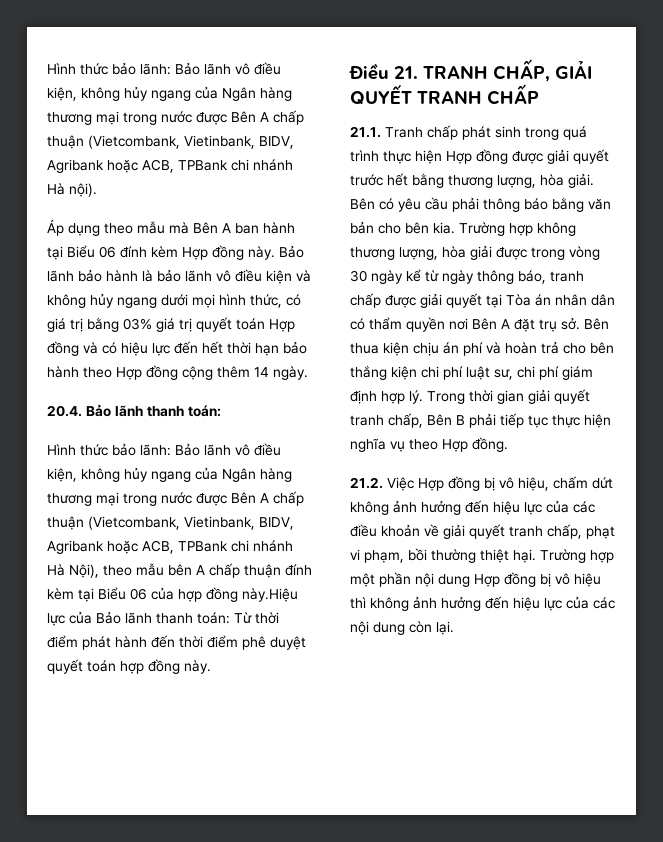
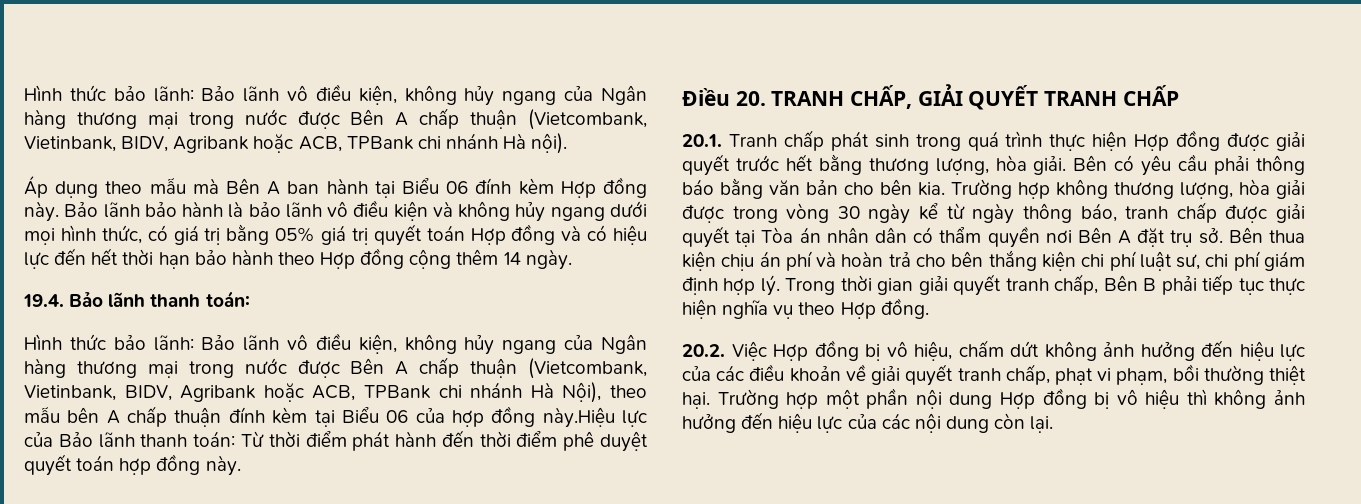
- Bảo lãnh bảo hành là bảo lãnh vô điều kiện và không hủy ngang dưới mọi hình thức, có giá trị bằng 03% giá trị quyết toán Hợp đồng và có hiệu lực đến hết thời hạn bảo hành theo Hợp đồng cộng thêm 14 ngày.
+ Bảo lãnh bảo hành là bảo lãnh vô điều kiện và không hủy ngang dưới mọi hình thức, có giá trị bằng 05% giá trị quyết toán Hợp đồng và có hiệu lực đến hết thời hạn bảo hành theo Hợp đồng cộng thêm 14 ngày.
- 20.4. Bảo lãnh thanh toán:
+ 19.4. Bảo lãnh thanh toán:
- Điều 21. TRANH CHẤP, GIẢI QUYẾT TRANH CHẤP
+ Điều 20. TRANH CHẤP, GIẢI QUYẾT TRANH CHẤP
- 21.1. Tranh chấp phát sinh trong quá trình thực hiện Hợp đồng được giải quyết trước hết bằng thương lượng, hòa giải.
+ 20.1. Tranh chấp phát sinh trong quá trình thực hiện Hợp đồng được giải quyết trước hết bằng thương lượng, hòa giải.
- 21.2. Việc Hợp đồng bị vô hiệu, chấm dứt không ảnh hưởng đến hiệu lực của các điều khoản về giải quyết tranh chấp, phạt vi phạm, bồi thường thiệt hại.
+ 20.2. Việc Hợp đồng bị vô hiệu, chấm dứt không ảnh hưởng đến hiệu lực của các điều khoản về giải quyết tranh chấp, phạt vi phạm, bồi thường thiệt hại.

